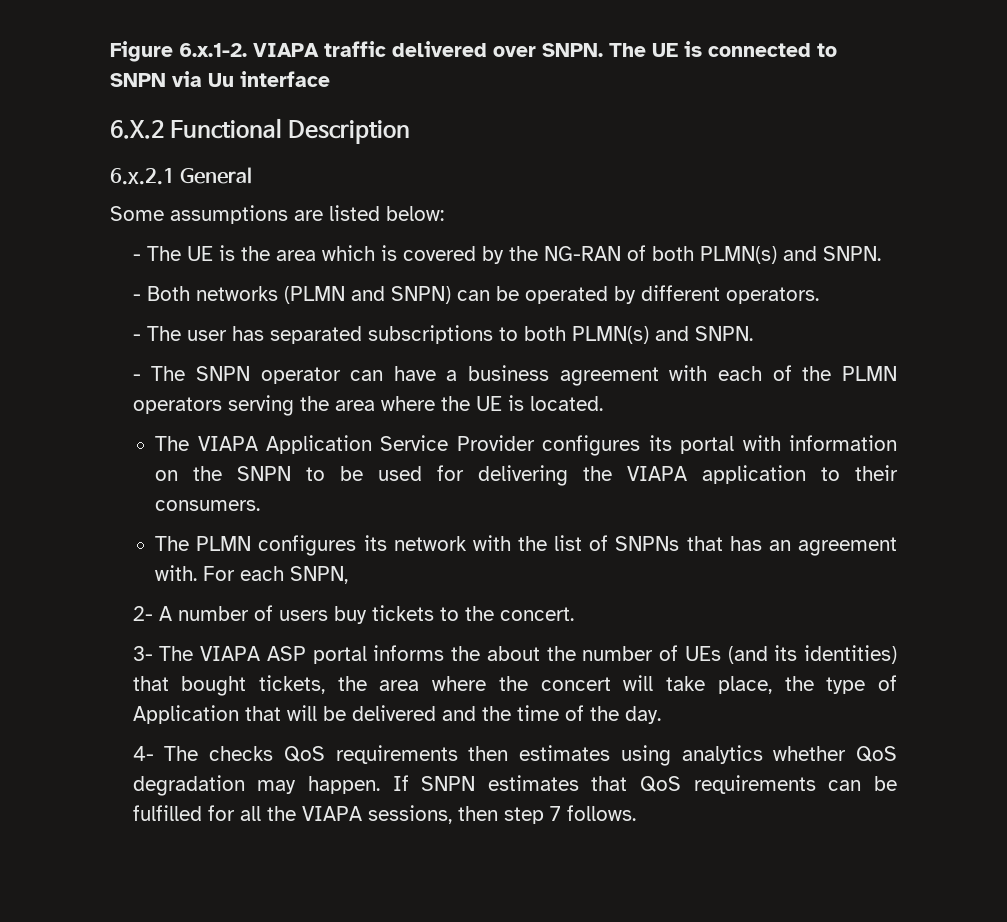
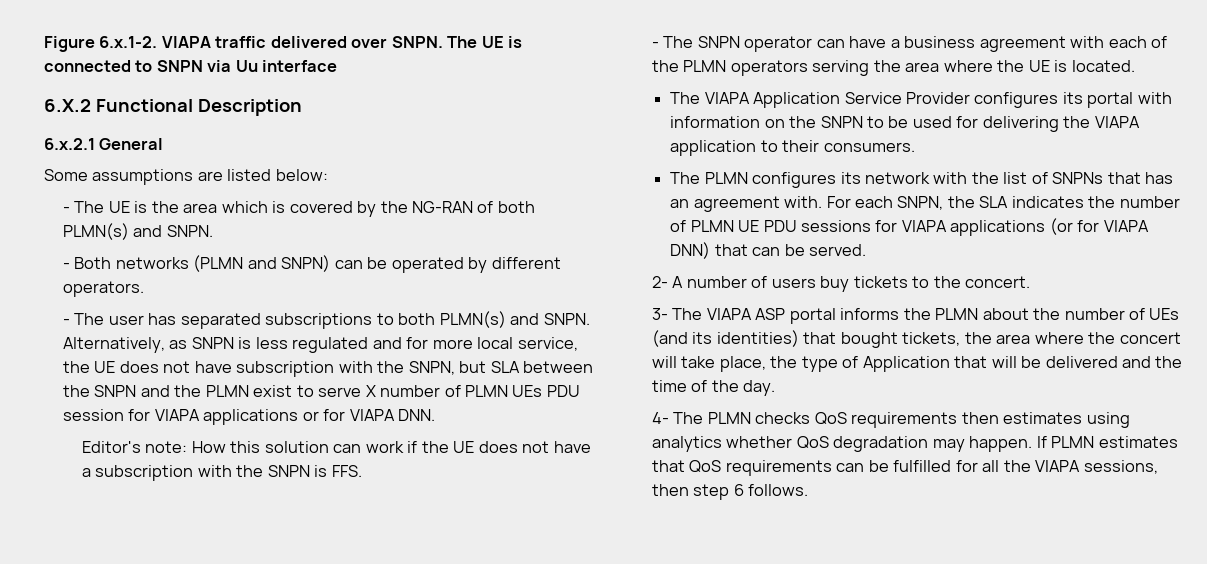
+ Alternatively, as SNPN is less regulated and for more local service, the UE does not have subscription with the SNPN, but SLA between the SNPN and the PLMN exist to serve X number of PLMN UEs PDU session for VIAPA applications or for VIAPA DNN.
+ Editor's note: How this solution can work if the UE does not have a subscription with the SNPN is FFS.
- For each SNPN,
+ For each SNPN, the SLA indicates the number of PLMN UE PDU sessions for VIAPA applications (or for VIAPA DNN) that can be served.
- 3- The VIAPA ASP portal informs the about the number of UEs (and its identities) that bought tickets, the area where the concert will take place, the type of Application that will be delivered and the time of the day.
+ 3- The VIAPA ASP portal informs the PLMN about the number of UEs (and its identities) that bought tickets, the area where the concert will take place, the type of Application that will be delivered and the time of the day.
- 4- The checks QoS requirements then estimates using analytics whether QoS degradation may happen.
+ 4- The PLMN checks QoS requirements then estimates using analytics whether QoS degradation may happen.
- If SNPN estimates that QoS requirements can be fulfilled for all the VIAPA sessions, then step 7 follows.
+ If PLMN estimates that QoS requirements can be fulfilled for all the VIAPA sessions, then step 6 follows.

